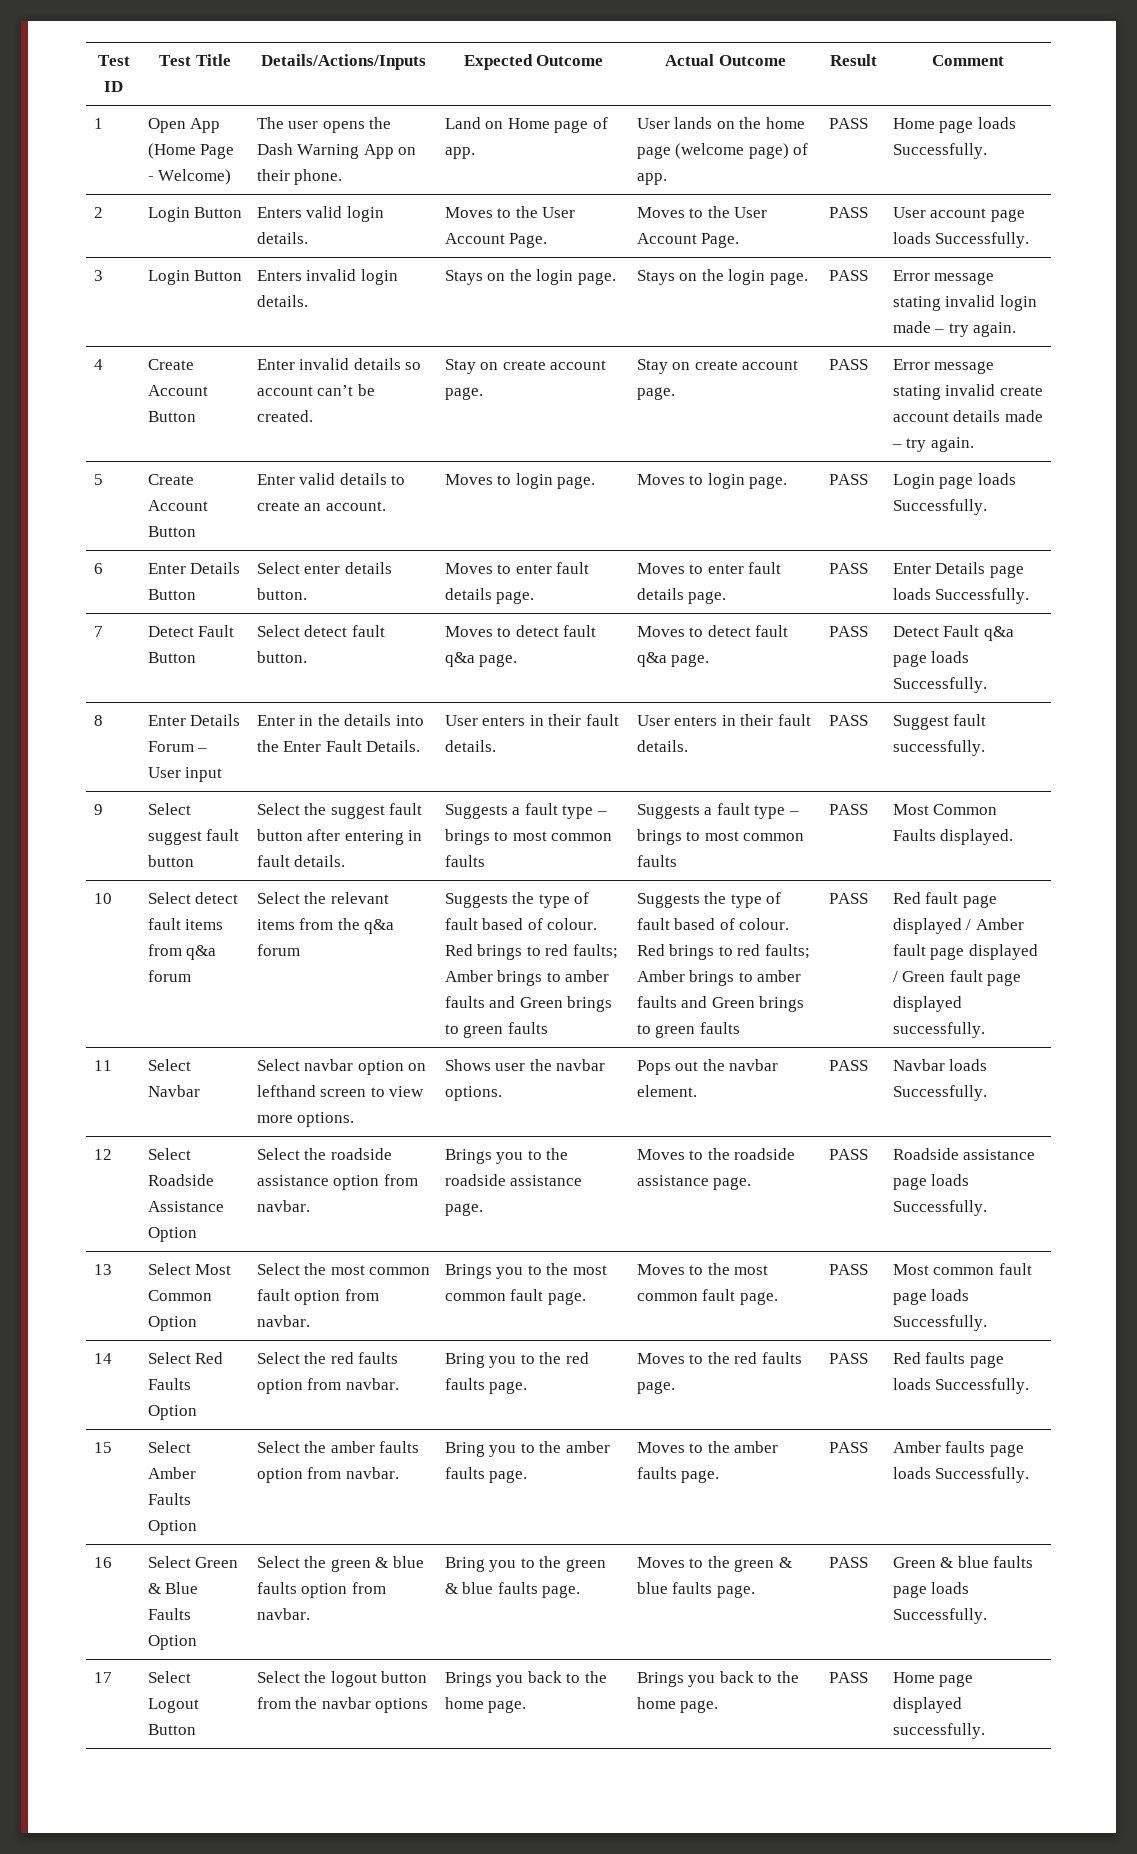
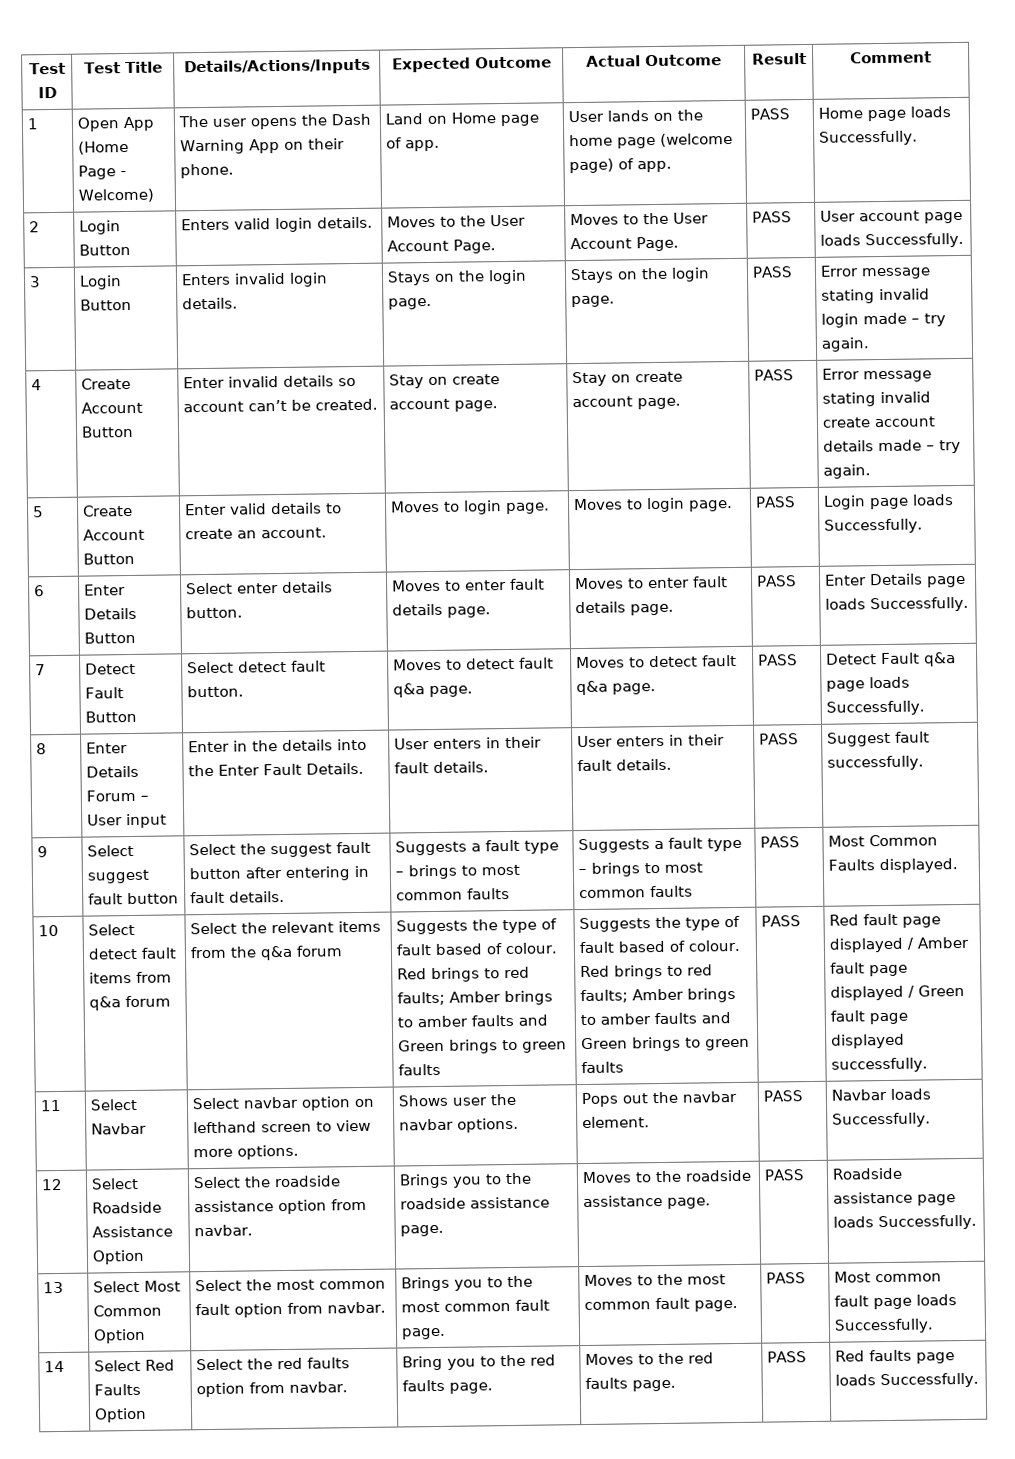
- 15 | Select Amber Faults Option | Select the amber faults option from navbar. | Bring you to the amber faults page. | Moves to the amber faults page. | PASS | Amber faults page loads Successfully.
- 16 | Select Green & Blue Faults Option | Select the green & blue faults option from navbar. | Bring you to the green & blue faults page. | Moves to the green & blue faults page. | PASS | Green & blue faults page loads Successfully.
- 17 | Select Logout Button | Select the logout button from the navbar options | Brings you back to the home page. | Brings you back to the home page. | PASS | Home page displayed successfully.

